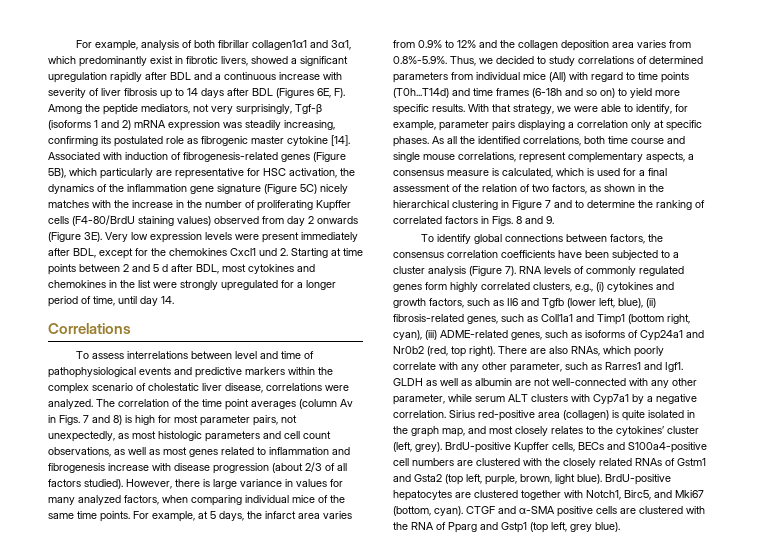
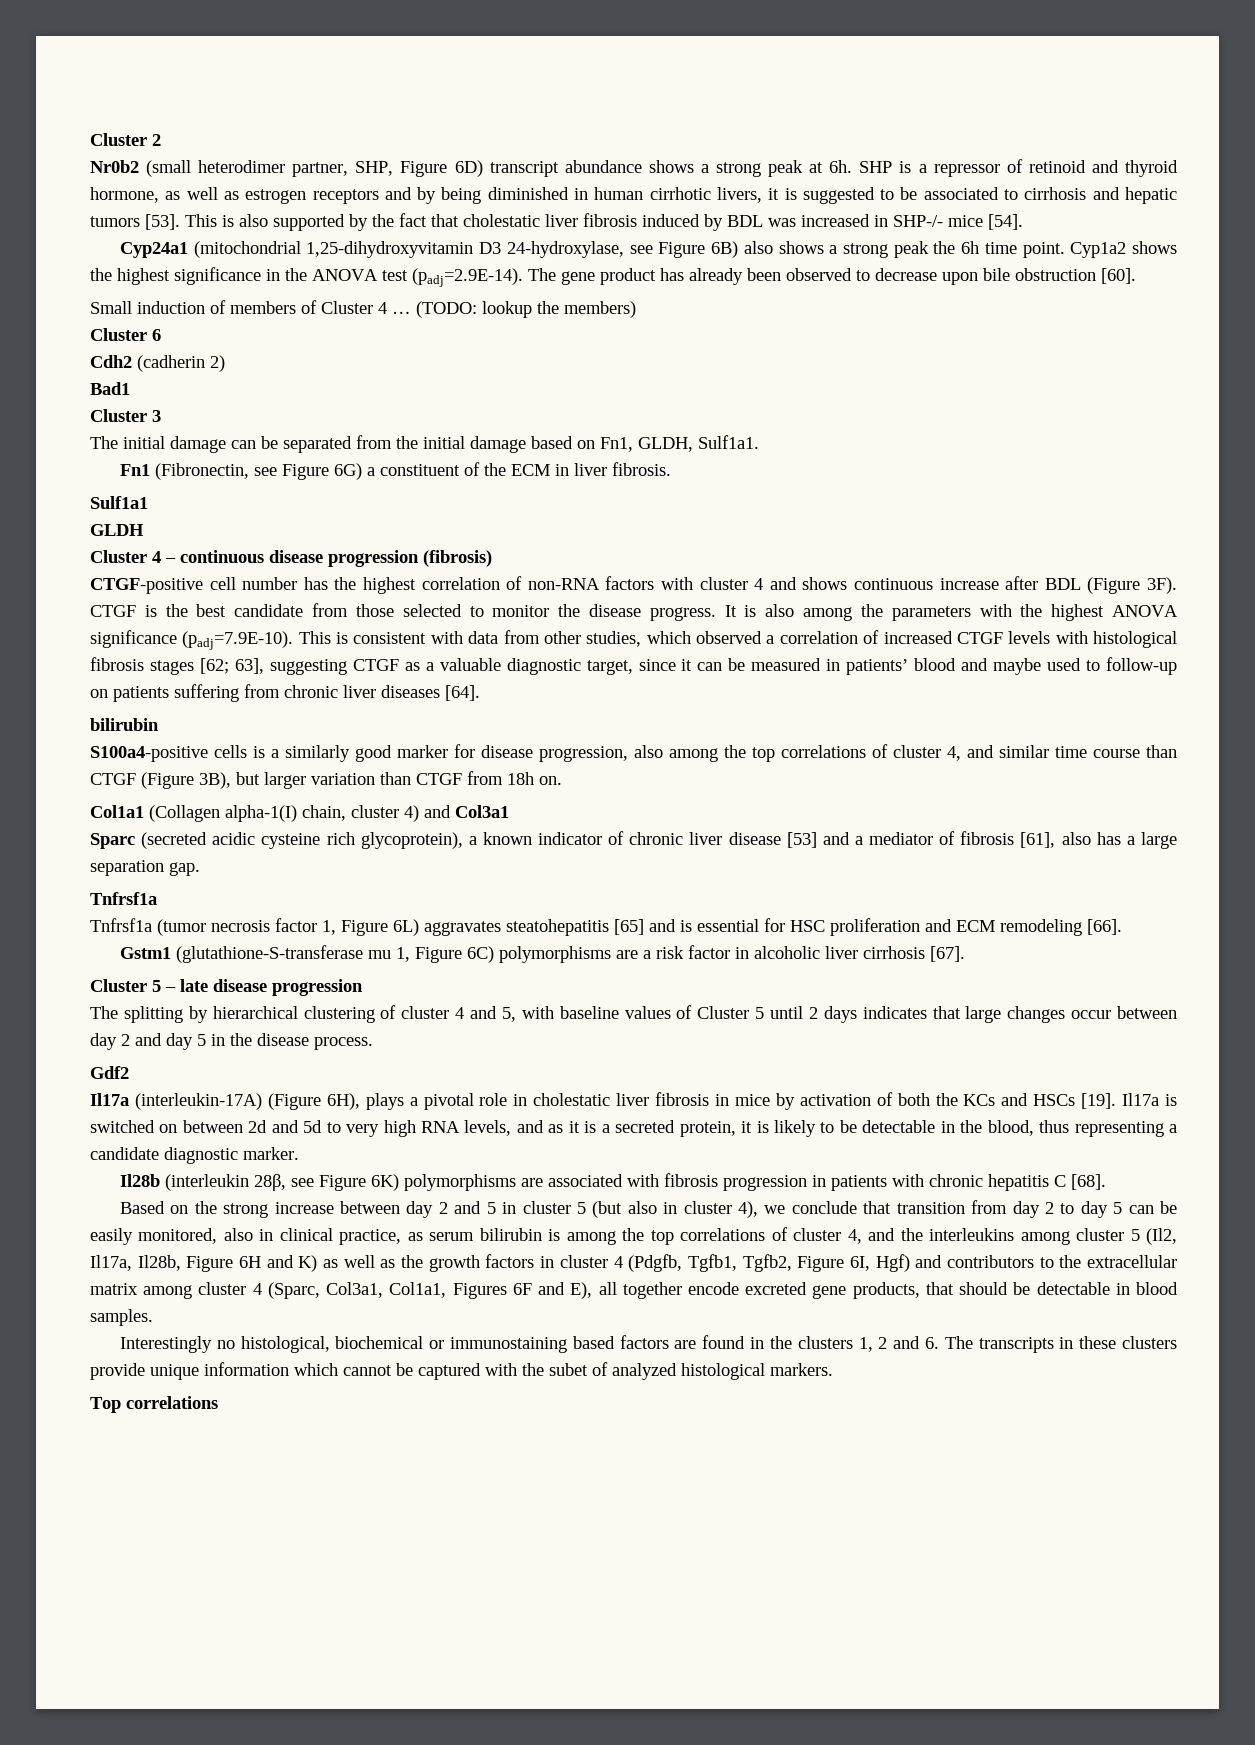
- For example, analysis of both fibrillar collagen1α1 and 3α1, which predominantly exist in fibrotic livers, showed a significant upregulation rapidly after BDL and a continuous increase with severity of liver fibrosis up to 14 days after BDL (Figures 6E, F). Among the peptide mediators, not very surprisingly, Tgf-β (isoforms 1 and 2) mRNA expression was steadily increasing, confirming its postulated role as fibrogenic master cytokine [14]. Associated with induction of fibrogenesis-related genes (Figure 5B), which particularly are representative for HSC activation, the dynamics of the inflammation gene signature (Figure 5C) nicely matches with the increase in the number of proliferating Kupffer cells (F4-80/BrdU staining values) observed from day 2 onwards (Figure 3E). Very low expression levels were present immediately after BDL, except for the chemokines Cxcl1 und 2. Starting at time points between 2 and 5 d after BDL, most cytokines and chemokines in the list were strongly upregulated for a longer period of time, until day 14.
- Correlations
- To assess interrelations between level and time of pathophysiological events and predictive markers within the complex scenario of cholestatic liver disease, correlations were analyzed. The correlation of the time point averages (column Av in Figs. 7 and 8) is high for most parameter pairs, not unexpectedly, as most histologic parameters and cell count observations, as well as most genes related to inflammation and fibrogenesis increase with disease progression (about 2/3 of all factors studied). However, there is large variance in values for many analyzed factors, when comparing individual mice of the same time points. For example, at 5 days, the infarct area varies from 0.9% to 12% and the collagen deposition area varies from 0.8%-5.9%. Thus, we decided to study correlations of determined parameters from individual mice (All) with regard to time points (T0h...T14d) and time frames (6-18h and so on) to yield more specific results. With that strategy, we were able to identify, for example, parameter pairs displaying a correlation only at specific phases. As all the identified correlations, both time course and single mouse correlations, represent complementary aspects, a consensus measure is calculated, which is used for a final assessment of the relation of two factors, as shown in the hierarchical clustering in Figure 7 and to determine the ranking of correlated factors in Figs. 8 and 9.
- To identify global connections between factors, the consensus correlation coefficients have been subjected to a cluster analysis (Figure 7). RNA levels of commonly regulated genes form highly correlated clusters, e.g., (i) cytokines and growth factors, such as Il6 and Tgfb (lower left, blue), (ii) fibrosis-related genes, such as Coll1a1 and Timp1 (bottom right, cyan), (iii) ADME-related genes, such as isoforms of Cyp24a1 and Nr0b2 (red, top right). There are also RNAs, which poorly correlate with any other parameter, such as Rarres1 and Igf1. GLDH as well as albumin are not well-connected with any other parameter, while serum ALT clusters with Cyp7a1 by a negative correlation. Sirius red-positive area (collagen) is quite isolated in the graph map, and most closely relates to the cytokines’ cluster (left, grey). BrdU-positive Kupffer cells, BECs and S100a4-positive cell numbers are clustered with the closely related RNAs of Gstm1 and Gsta2 (top left, purple, brown, light blue). BrdU-positive hepatocytes are clustered together with Notch1, Birc5, and Mki67 (bottom, cyan). CTGF and α-SMA positive cells are clustered with the RNA of Pparg and Gstp1 (top left, grey blue).
+ Cluster 2
+ Nr0b2 (small heterodimer partner, SHP, Figure 6D) transcript abundance shows a strong peak at 6h. SHP is a repressor of retinoid and thyroid hormone, as well as estrogen receptors and by being diminished in human cirrhotic livers, it is suggested to be associated to cirrhosis and hepatic tumors [53]. This is also supported by the fact that cholestatic liver fibrosis induced by BDL was increased in SHP-/- mice [54].
+ Cyp24a1 (mitochondrial 1,25-dihydroxyvitamin D3 24-hydroxylase, see Figure 6B) also shows a strong peak the 6h time point. Cyp1a2 shows the highest significance in the ANOVA test (padj=2.9E-14). The gene product has already been observed to decrease upon bile obstruction [60].
+ Small induction of members of Cluster 4 … (TODO: lookup the members)
+ Cluster 6
+ Cdh2 (cadherin 2)
+ Bad1
+ Cluster 3
+ The initial damage can be separated from the initial damage based on Fn1, GLDH, Sulf1a1.
+ Fn1 (Fibronectin, see Figure 6G) a constituent of the ECM in liver fibrosis.
+ Sulf1a1
+ GLDH
+ Cluster 4 – continuous disease progression (fibrosis)
+ CTGF-positive cell number has the highest correlation of non-RNA factors with cluster 4 and shows continuous increase after BDL (Figure 3F). CTGF is the best candidate from those selected to monitor the disease progress. It is also among the parameters with the highest ANOVA significance (padj=7.9E-10). This is consistent with data from other studies, which observed a correlation of increased CTGF levels with histological fibrosis stages [62; 63], suggesting CTGF as a valuable diagnostic target, since it can be measured in patients’ blood and maybe used to follow-up on patients suffering from chronic liver diseases [64].
+ bilirubin
+ S100a4-positive cells is a similarly good marker for disease progression, also among the top correlations of cluster 4, and similar time course than CTGF (Figure 3B), but larger variation than CTGF from 18h on.
+ Col1a1 (Collagen alpha-1(I) chain, cluster 4) and Col3a1
+ Sparc (secreted acidic cysteine rich glycoprotein), a known indicator of chronic liver disease [53] and a mediator of fibrosis [61], also has a large separation gap.
+ Tnfrsf1a
+ Tnfrsf1a (tumor necrosis factor 1, Figure 6L) aggravates steatohepatitis [65] and is essential for HSC proliferation and ECM remodeling [66].
+ Gstm1 (glutathione-S-transferase mu 1, Figure 6C) polymorphisms are a risk factor in alcoholic liver cirrhosis [67].
+ Cluster 5 – late disease progression
+ The splitting by hierarchical clustering of cluster 4 and 5, with baseline values of Cluster 5 until 2 days indicates that large changes occur between day 2 and day 5 in the disease process.
+ Gdf2
+ Il17a (interleukin-17A) (Figure 6H), plays a pivotal role in cholestatic liver fibrosis in mice by activation of both the KCs and HSCs [19]. Il17a is switched on between 2d and 5d to very high RNA levels, and as it is a secreted protein, it is likely to be detectable in the blood, thus representing a candidate diagnostic marker.
+ Il28b (interleukin 28β, see Figure 6K) polymorphisms are associated with fibrosis progression in patients with chronic hepatitis C [68].
+ Based on the strong increase between day 2 and 5 in cluster 5 (but also in cluster 4), we conclude that transition from day 2 to day 5 can be easily monitored, also in clinical practice, as serum bilirubin is among the top correlations of cluster 4, and the interleukins among cluster 5 (Il2, Il17a, Il28b, Figure 6H and K) as well as the growth factors in cluster 4 (Pdgfb, Tgfb1, Tgfb2, Figure 6I, Hgf) and contributors to the extracellular matrix among cluster 4 (Sparc, Col3a1, Col1a1, Figures 6F and E), all together encode excreted gene products, that should be detectable in blood samples.
+ Interestingly no histological, biochemical or immunostaining based factors are found in the clusters 1, 2 and 6. The transcripts in these clusters provide unique information which cannot be captured with the subet of analyzed histological markers.
+ Top correlations

